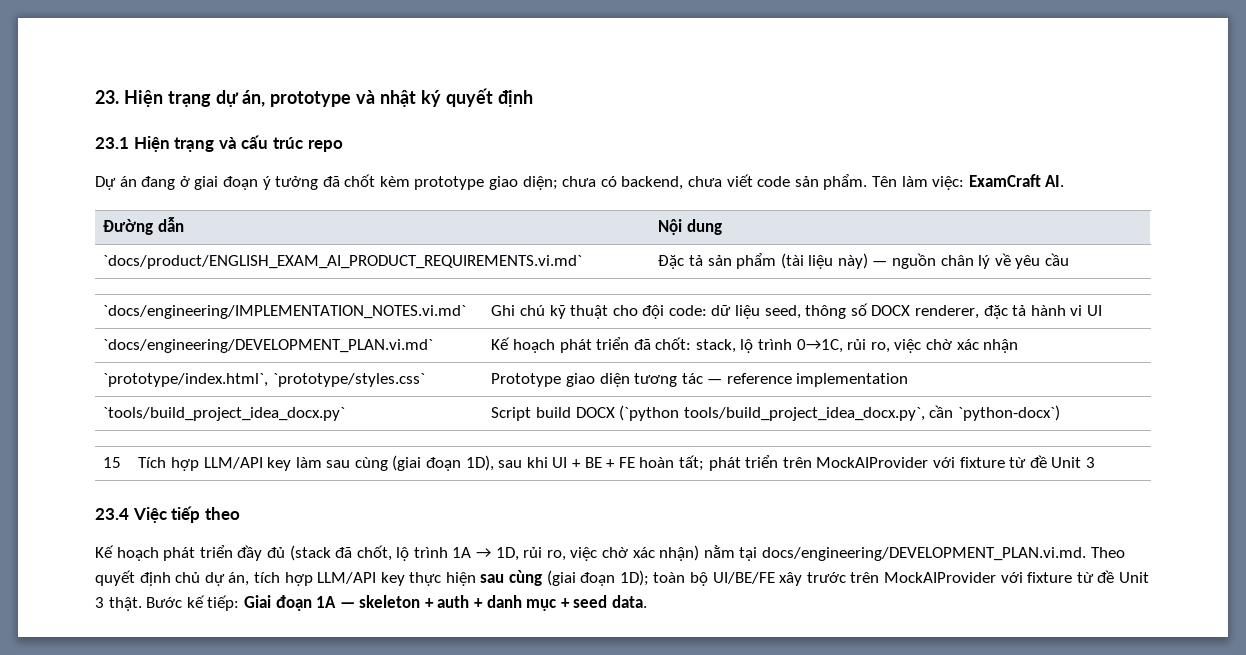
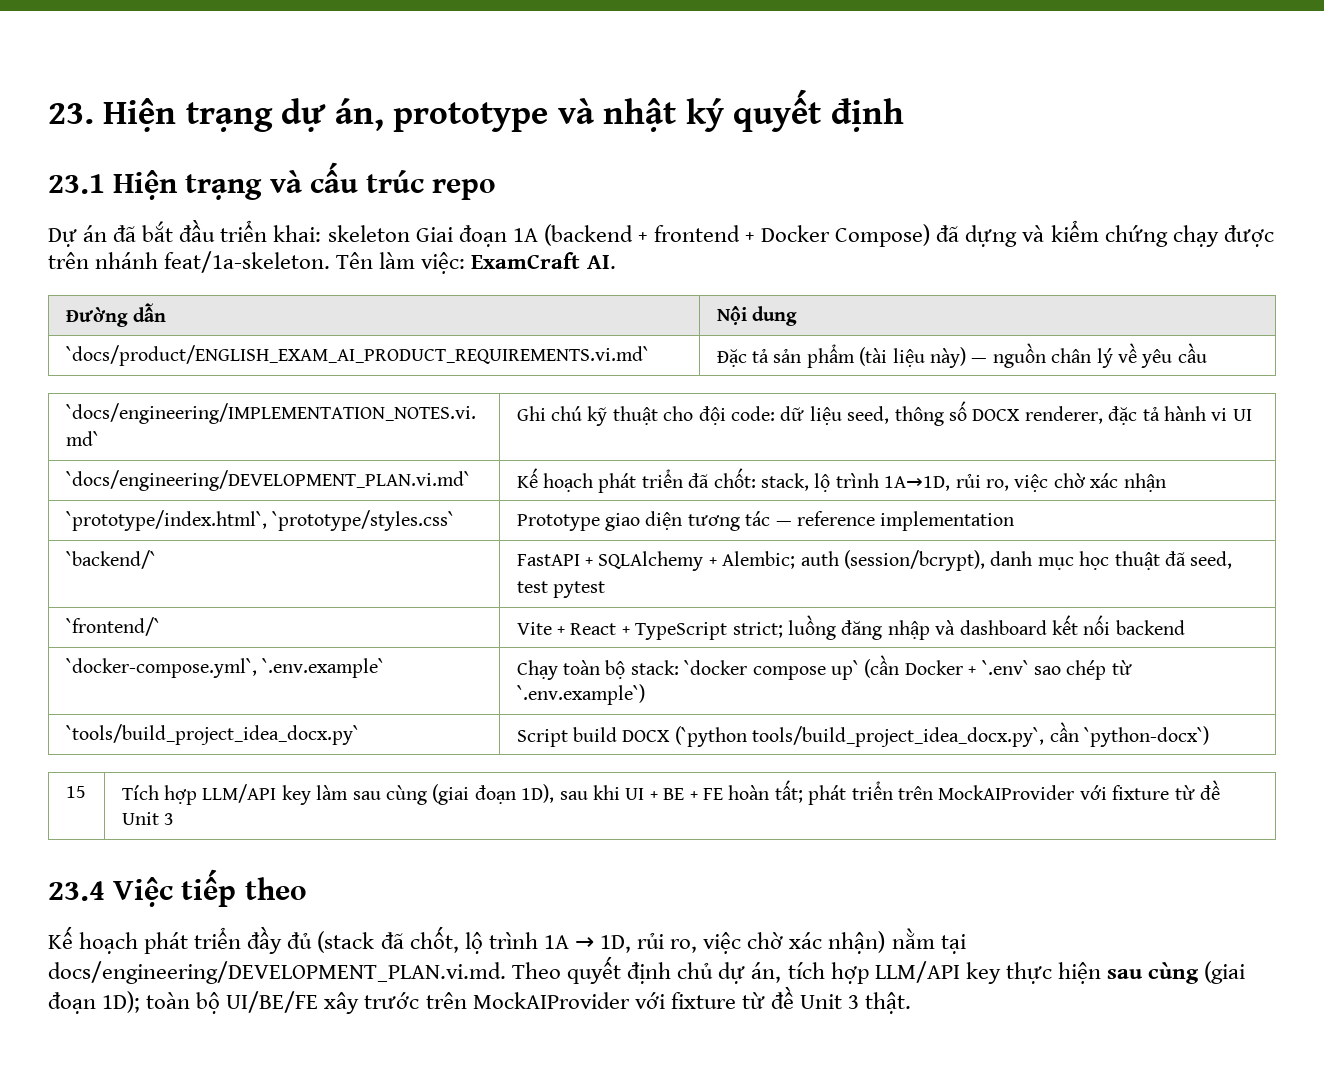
- Dự án đang ở giai đoạn ý tưởng đã chốt kèm prototype giao diện; chưa có backend, chưa viết code sản phẩm.
+ Dự án đã bắt đầu triển khai: skeleton Giai đoạn 1A (backend + frontend + Docker Compose) đã dựng và kiểm chứng chạy được trên nhánh feat/1a-skeleton.
- `docs/engineering/DEVELOPMENT_PLAN.vi.md` | Kế hoạch phát triển đã chốt: stack, lộ trình 0→1C, rủi ro, việc chờ xác nhận
+ `docs/engineering/DEVELOPMENT_PLAN.vi.md` | Kế hoạch phát triển đã chốt: stack, lộ trình 1A→1D, rủi ro, việc chờ xác nhận
+ `backend/` | FastAPI + SQLAlchemy + Alembic; auth (session/bcrypt), danh mục học thuật đã seed, test pytest
+ `frontend/` | Vite + React + TypeScript strict; luồng đăng nhập và dashboard kết nối backend
+ `docker-compose.yml`, `.env.example` | Chạy toàn bộ stack: `docker compose up` (cần Docker + `.env` sao chép từ `.env.example`)
- Bước kế tiếp: Giai đoạn 1A — skeleton + auth + danh mục + seed data.

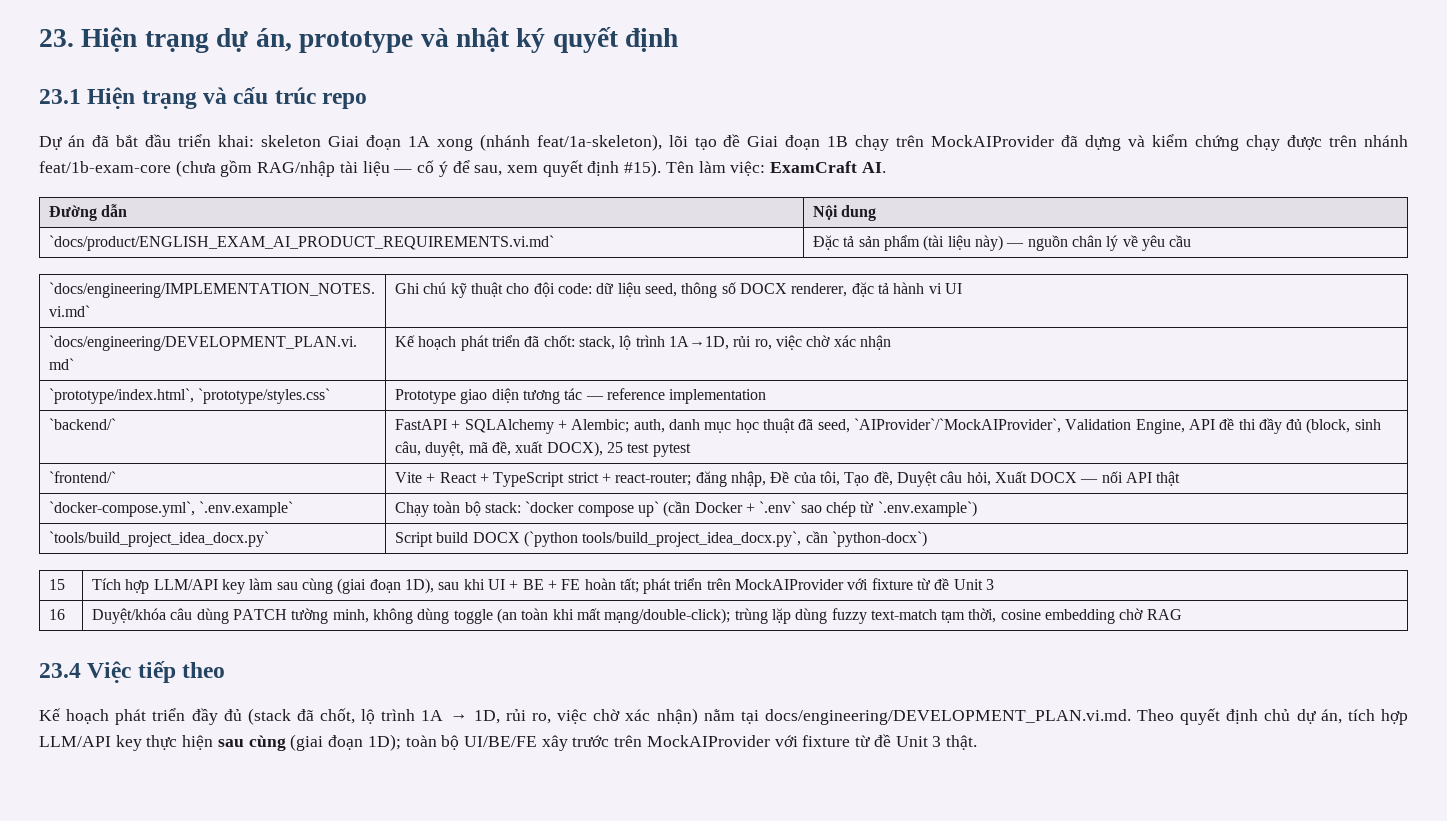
- Dự án đã bắt đầu triển khai: skeleton Giai đoạn 1A (backend + frontend + Docker Compose) đã dựng và kiểm chứng chạy được trên nhánh feat/1a-skeleton.
+ Dự án đã bắt đầu triển khai: skeleton Giai đoạn 1A xong (nhánh feat/1a-skeleton), lõi tạo đề Giai đoạn 1B chạy trên MockAIProvider đã dựng và kiểm chứng chạy được trên nhánh feat/1b-exam-core (chưa gồm RAG/nhập tài liệu — cố ý để sau, xem quyết định #15).
- `backend/` | FastAPI + SQLAlchemy + Alembic; auth (session/bcrypt), danh mục học thuật đã seed, test pytest
+ `backend/` | FastAPI + SQLAlchemy + Alembic; auth, danh mục học thuật đã seed, `AIProvider`/`MockAIProvider`, Validation Engine, API đề thi đầy đủ (block, sinh câu, duyệt, mã đề, xuất DOCX), 25 test pytest
- `frontend/` | Vite + React + TypeScript strict; luồng đăng nhập và dashboard kết nối backend
+ `frontend/` | Vite + React + TypeScript strict + react-router; đăng nhập, Đề của tôi, Tạo đề, Duyệt câu hỏi, Xuất DOCX — nối API thật
+ 16 | Duyệt/khóa câu dùng PATCH tường minh, không dùng toggle (an toàn khi mất mạng/double-click); trùng lặp dùng fuzzy text-match tạm thời, cosine embedding chờ RAG

